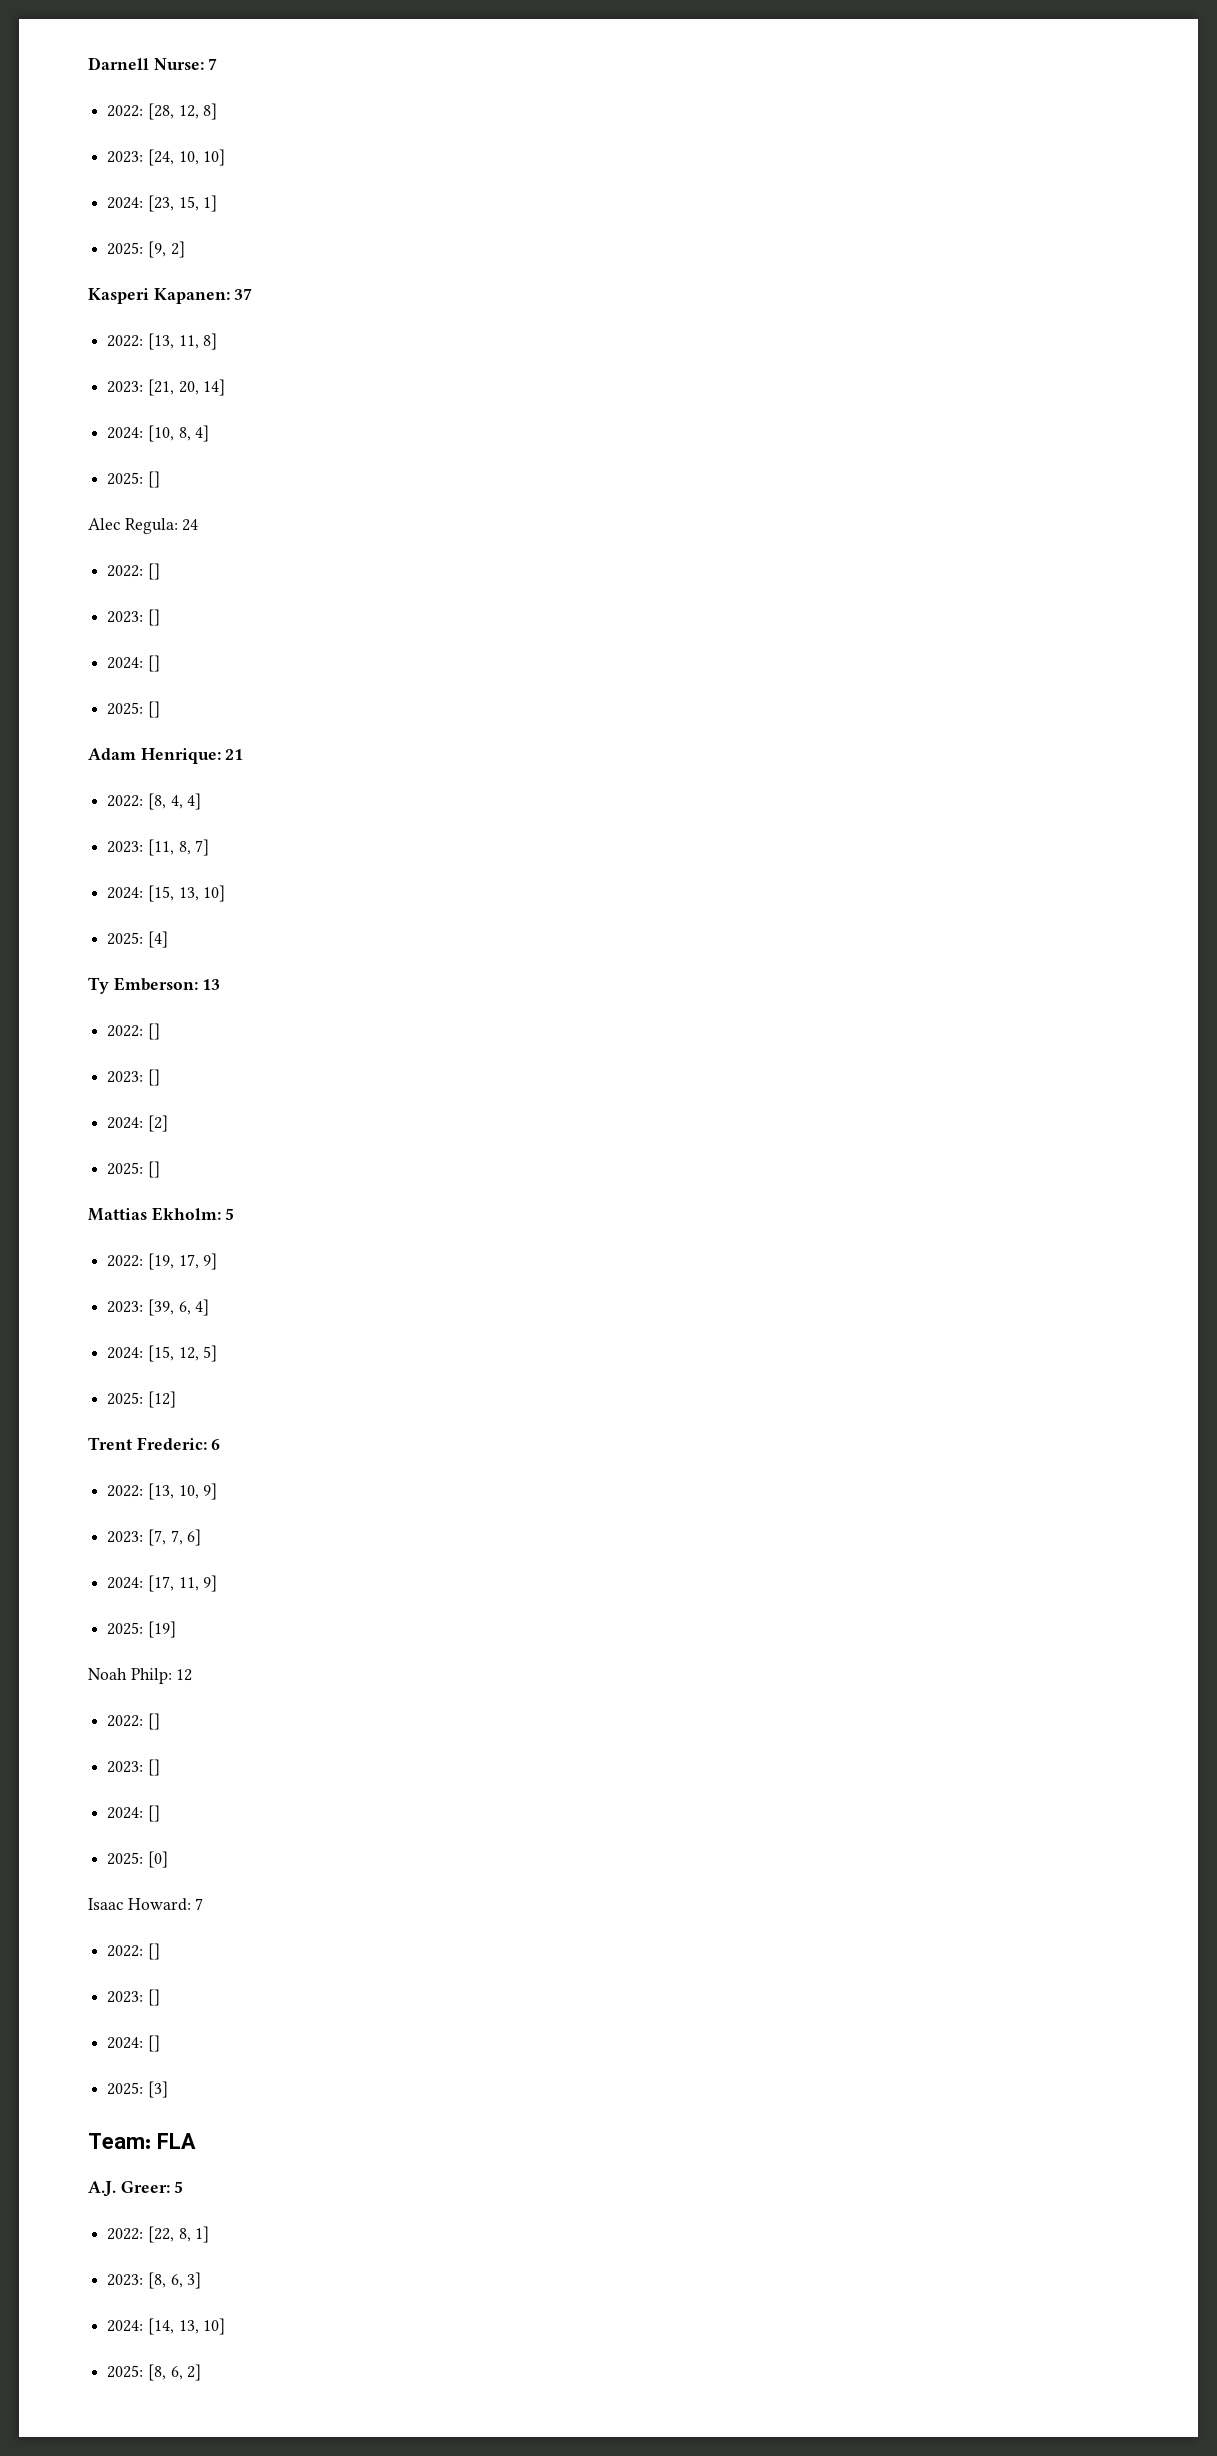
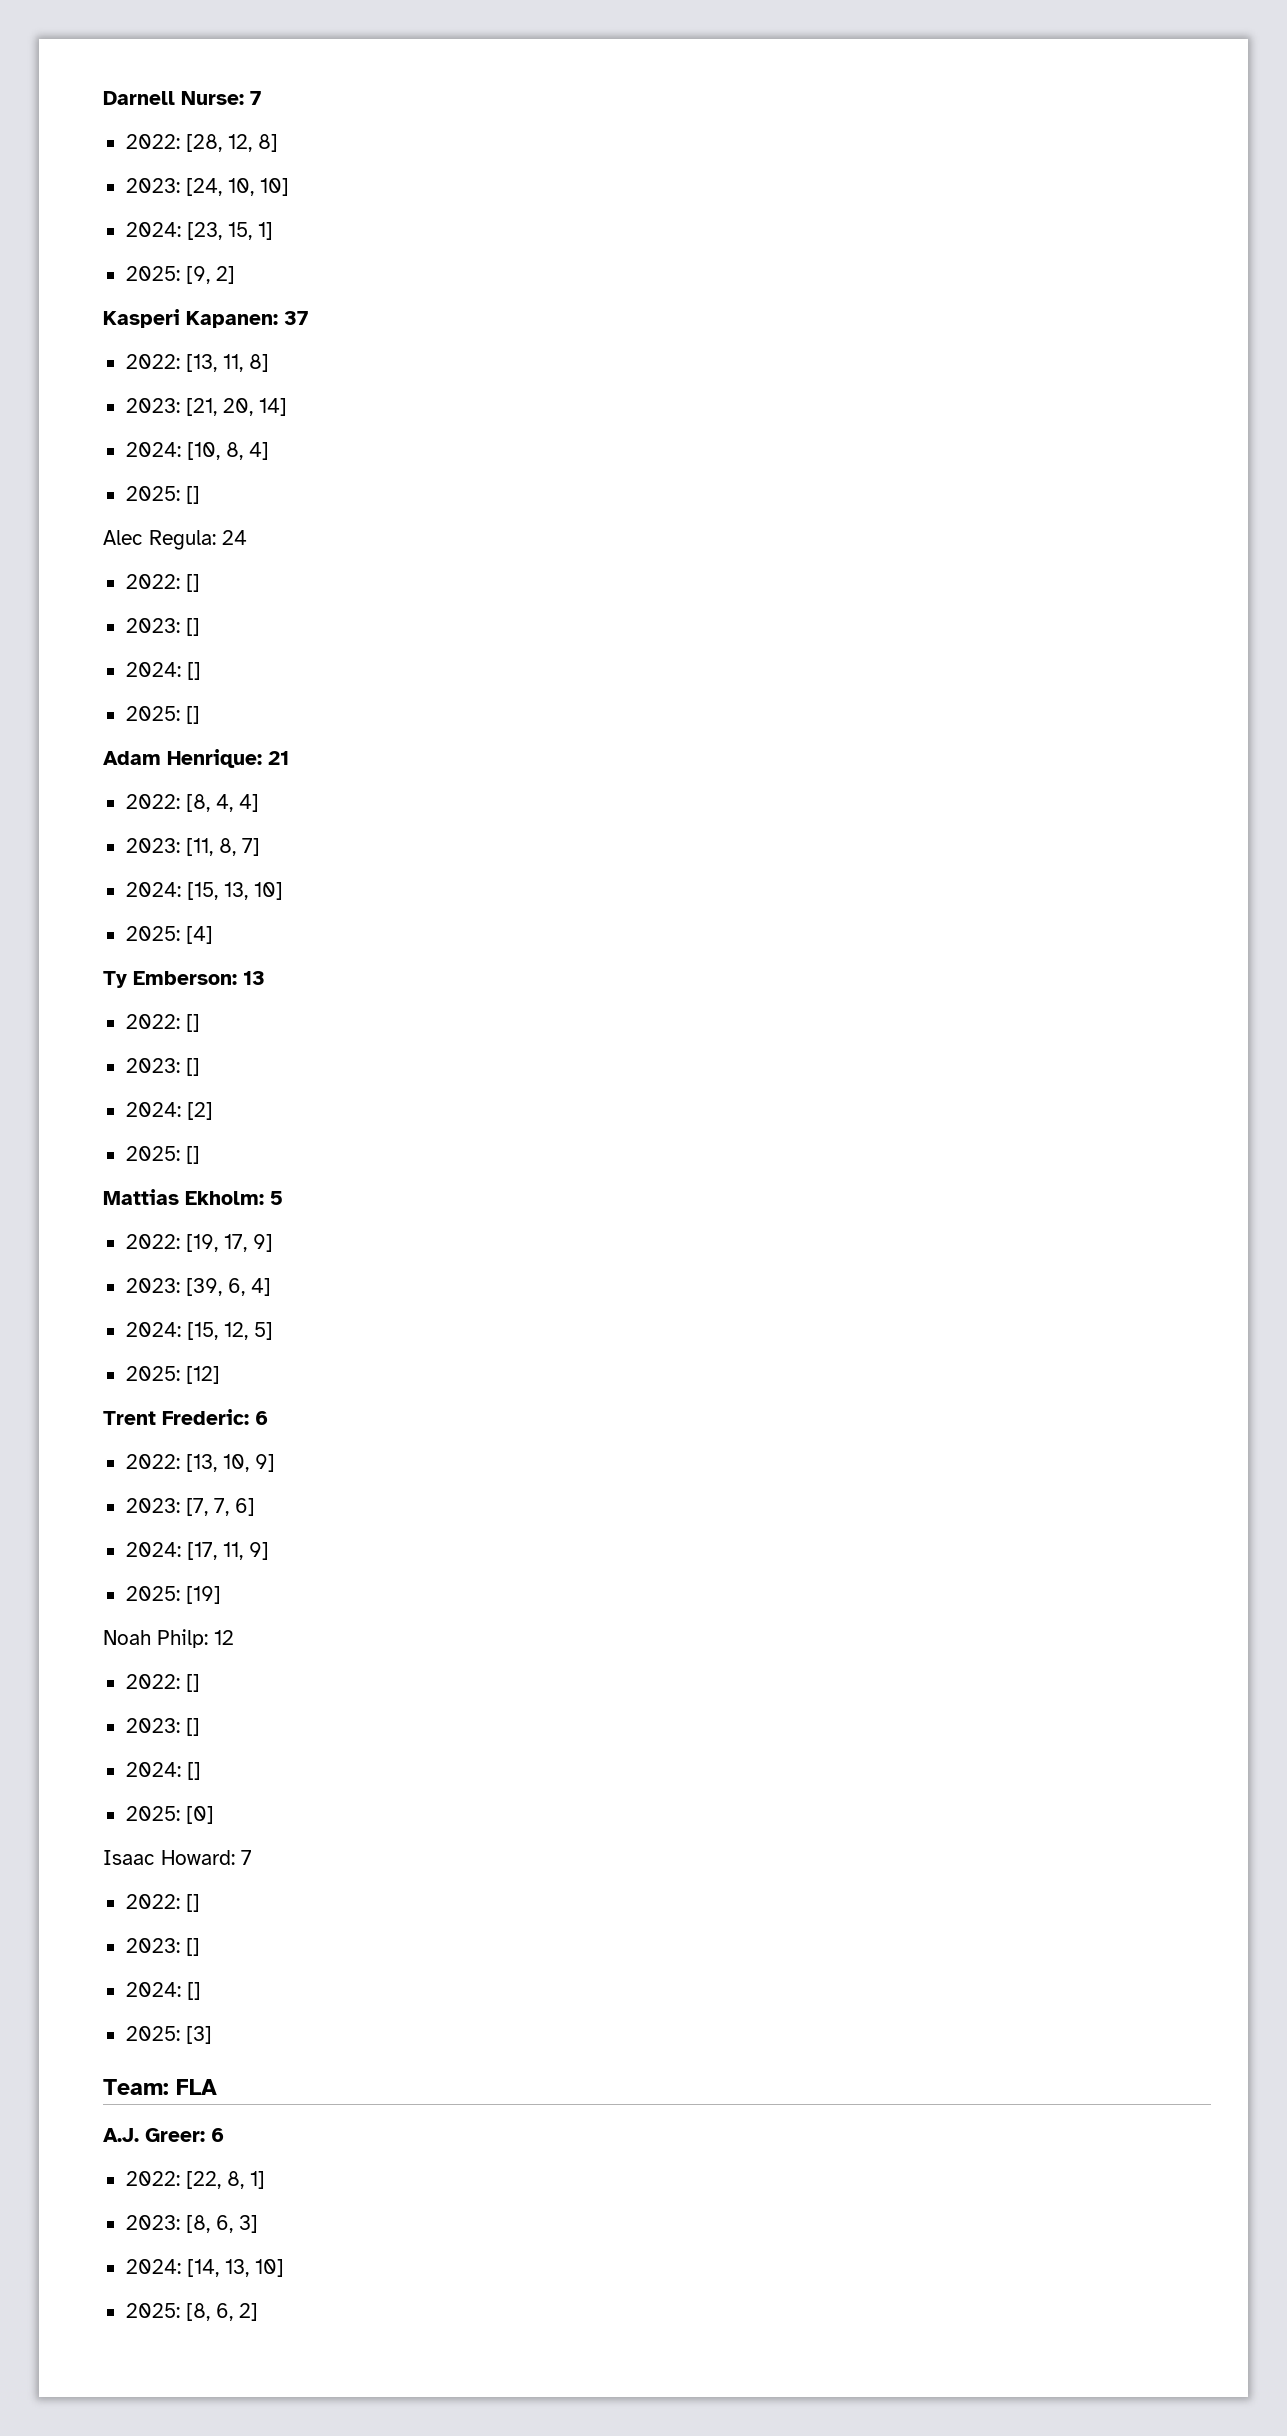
- A.J. Greer: 5
+ A.J. Greer: 6

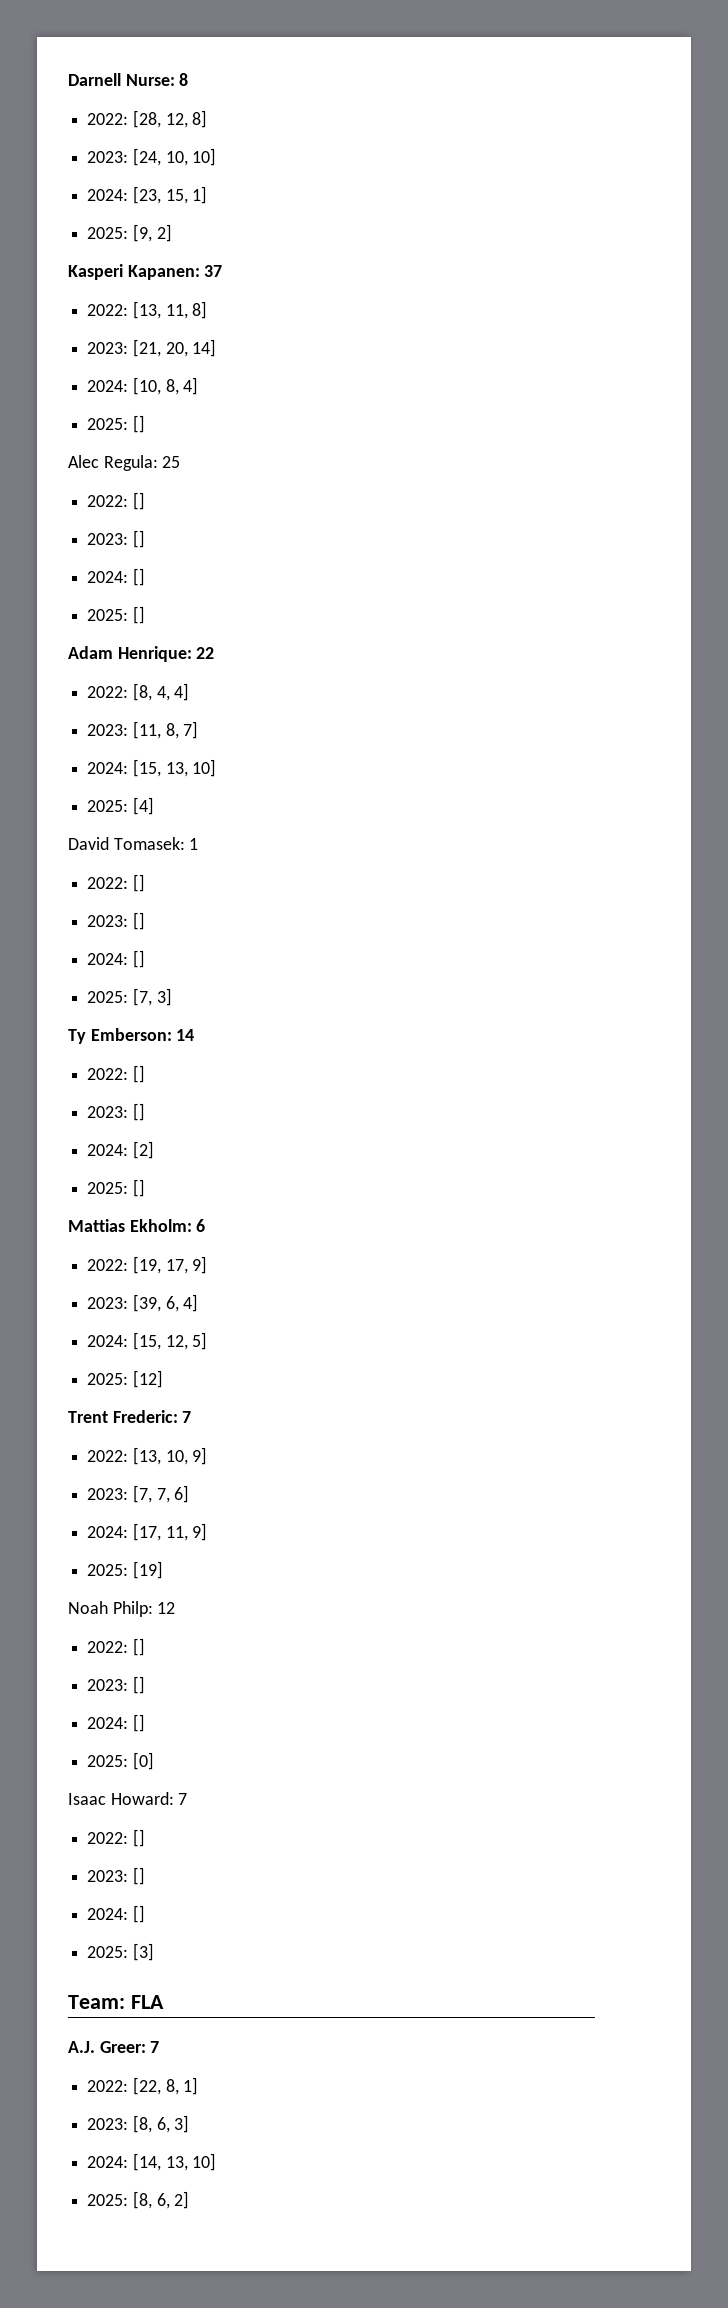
- Darnell Nurse: 7
+ Darnell Nurse: 8
- Alec Regula: 24
+ Alec Regula: 25
- Adam Henrique: 21
+ Adam Henrique: 22
+ David Tomasek: 1
+ 2022: []
+ 2023: []
+ 2024: []
+ 2025: [7, 3]
- Ty Emberson: 13
+ Ty Emberson: 14
- Mattias Ekholm: 5
+ Mattias Ekholm: 6
- Trent Frederic: 6
+ Trent Frederic: 7
- A.J. Greer: 6
+ A.J. Greer: 7

